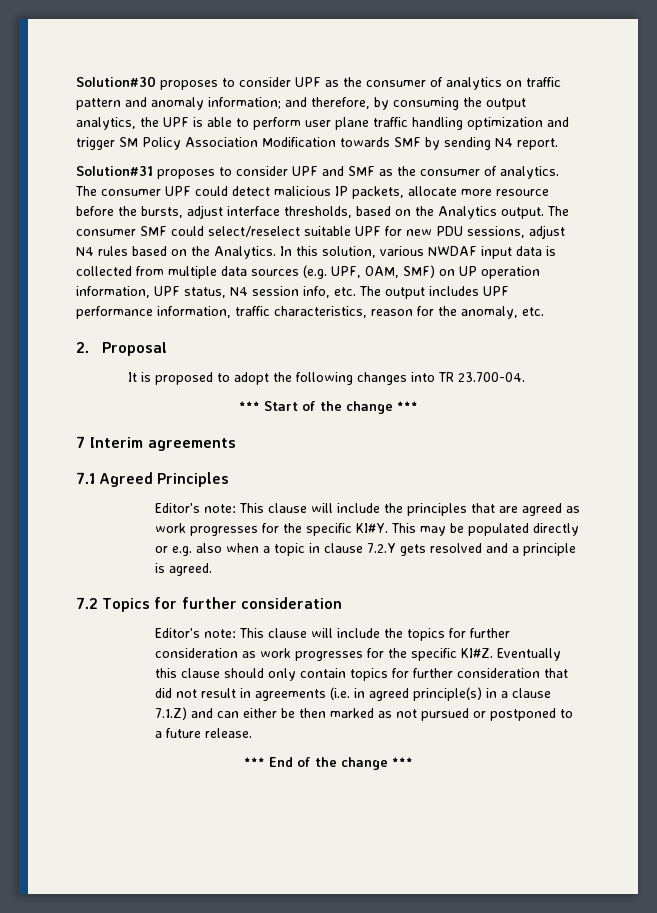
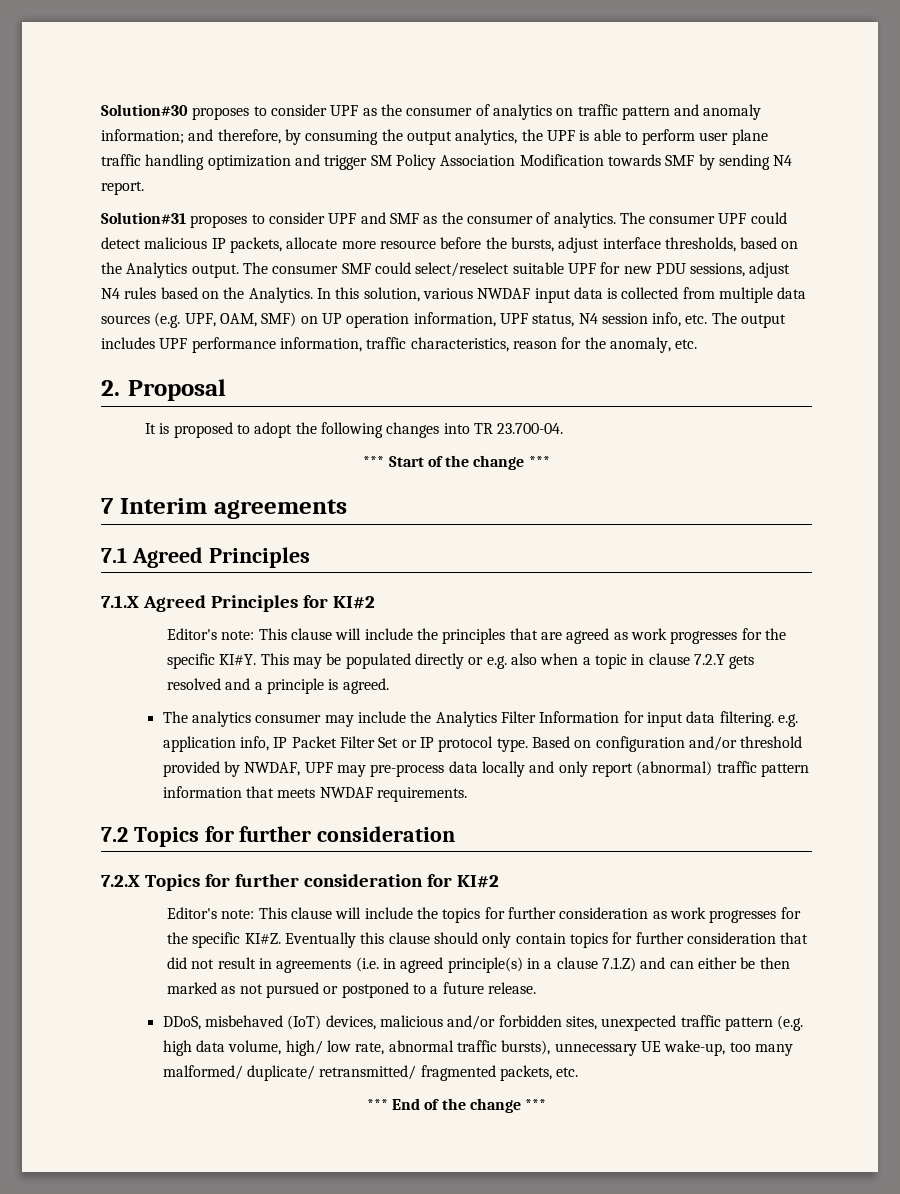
+ 7.1.X Agreed Principles for KI#2
+ The analytics consumer may include the Analytics Filter Information for input data filtering. e.g. application info, IP Packet Filter Set or IP protocol type. Based on configuration and/or threshold provided by NWDAF, UPF may pre-process data locally and only report (abnormal) traffic pattern information that meets NWDAF requirements.
+ 7.2.X Topics for further consideration for KI#2
+ DDoS, misbehaved (IoT) devices, malicious and/or forbidden sites, unexpected traffic pattern (e.g. high data volume, high/ low rate, abnormal traffic bursts), unnecessary UE wake-up, too many malformed/ duplicate/ retransmitted/ fragmented packets, etc.

